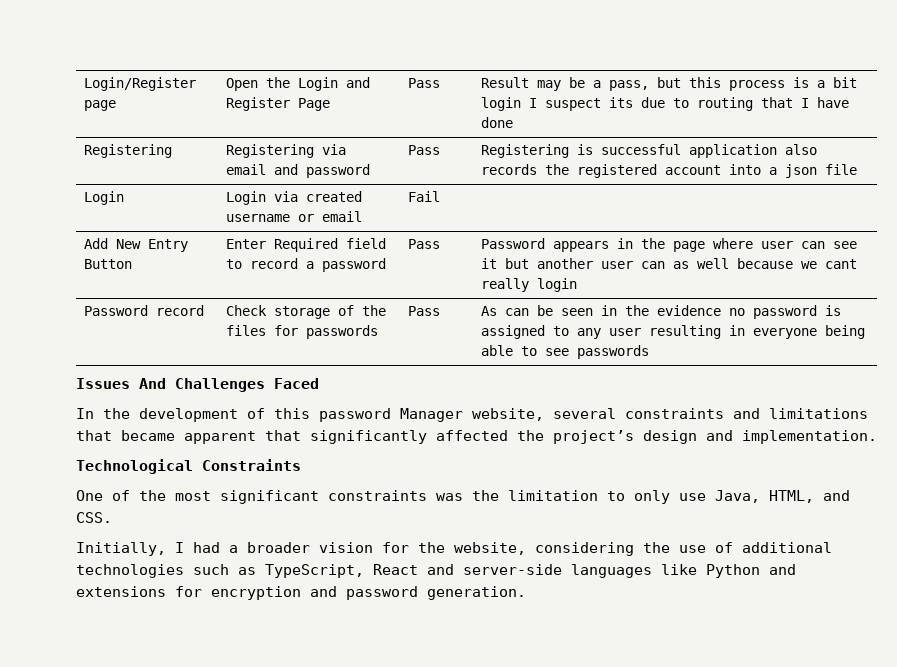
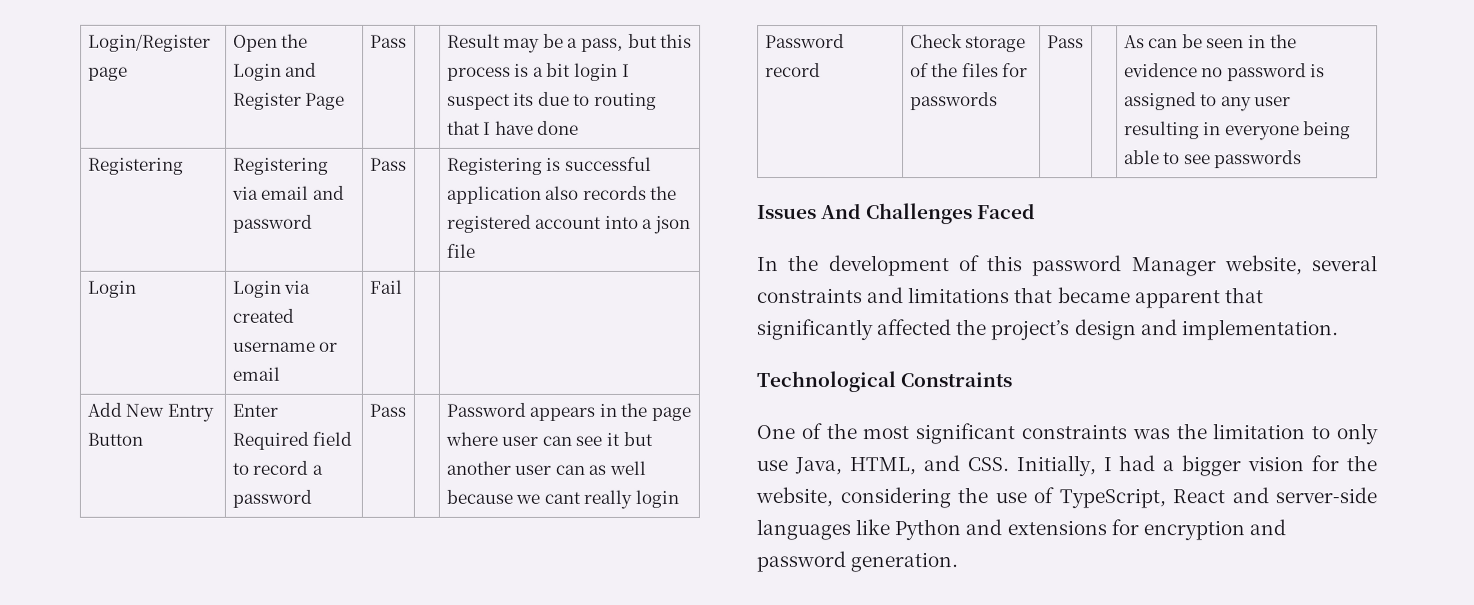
- One of the most significant constraints was the limitation to only use Java, HTML, and CSS.
- Initially, I had a broader vision for the website, considering the use of additional technologies such as TypeScript, React and server-side languages like Python and extensions for encryption and password generation.
+ One of the most significant constraints was the limitation to only use Java, HTML, and CSS. Initially, I had a bigger vision for the website, considering the use of TypeScript, React and server-side languages like Python and extensions for encryption and password generation.

